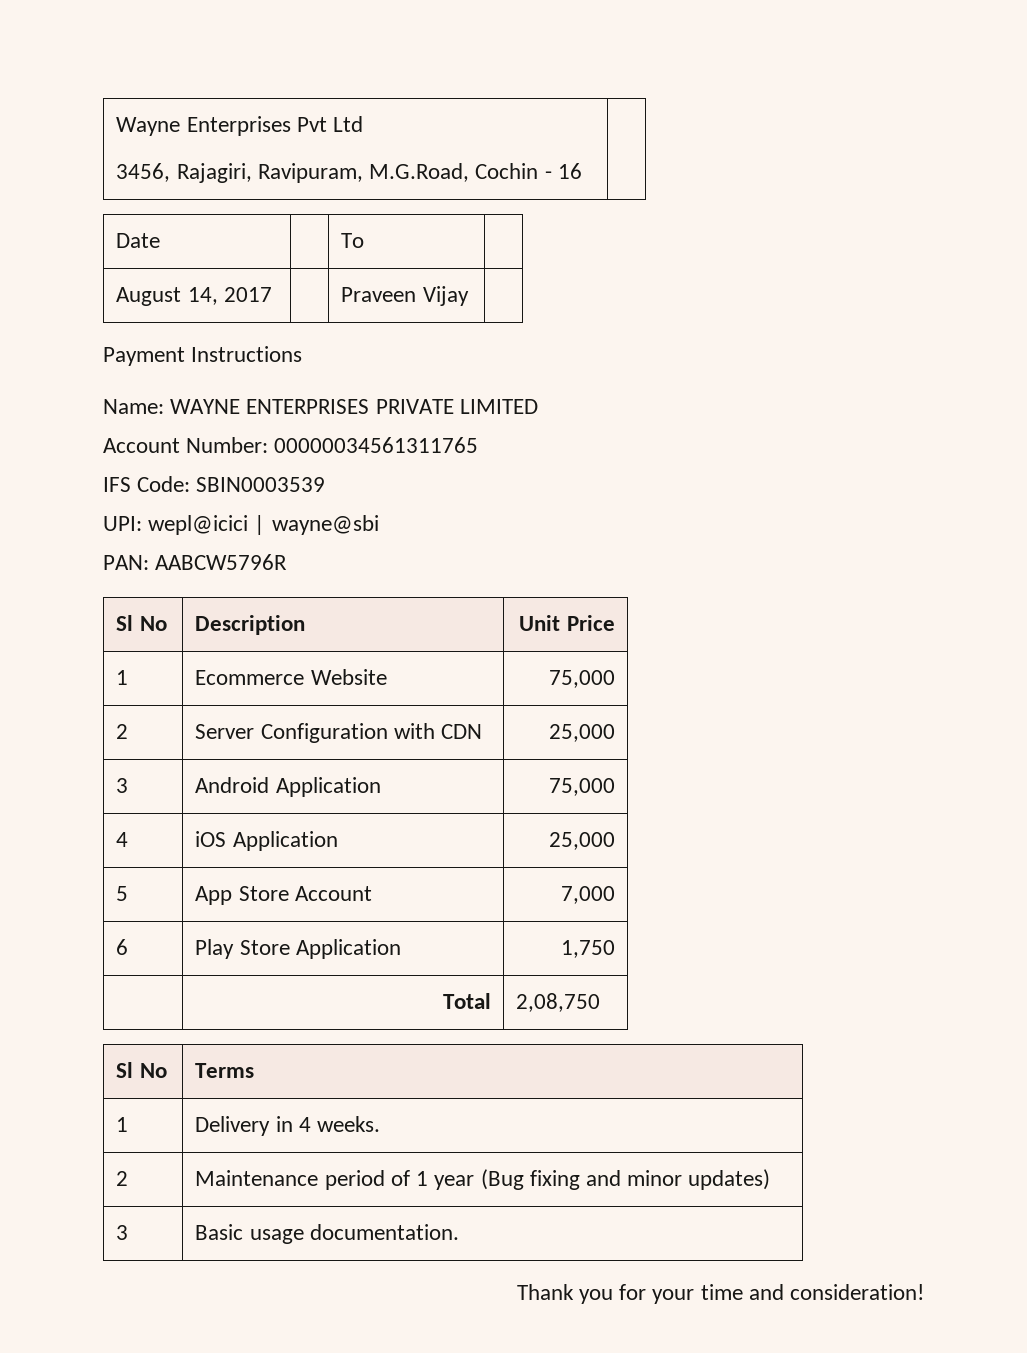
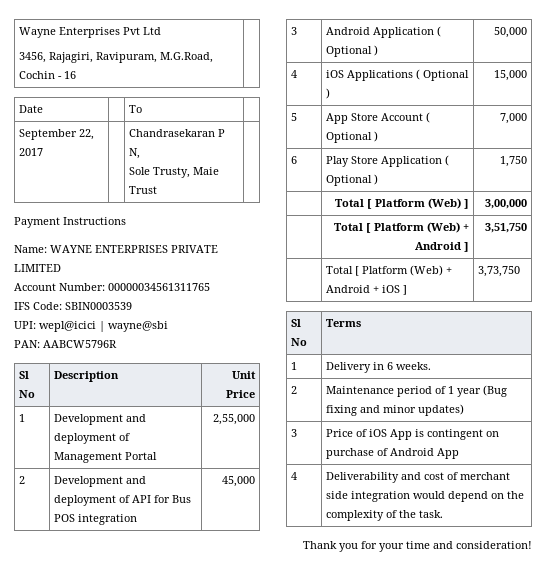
- August 14, 2017 | | Praveen Vijay |
+ September 22, 2017 | | Chandrasekaran P N,
+ Sole Trusty, Maie Trust |
- 1 | Ecommerce Website | 75,000
- 2 | Server Configuration with CDN | 25,000
- 3 | Android Application | 75,000
- 4 | iOS Application | 25,000
+ 1 | Development and deployment of Management Portal | 2,55,000
+ 2 | Development and deployment of API for Bus POS integration | 45,000
+ 3 | Android Application ( Optional ) | 50,000
+ 4 | iOS Applications ( Optional ) | 15,000
- 5 | App Store Account | 7,000
+ 5 | App Store Account ( Optional ) | 7,000
- 6 | Play Store Application | 1,750
+ 6 | Play Store Application ( Optional ) | 1,750
- | Total | 2,08,750
+ | Total [ Platform (Web) ] | 3,00,000
+ | Total [ Platform (Web) + Android ] | 3,51,750
+ | Total [ Platform (Web) + Android + iOS ] | 3,73,750
- 1 | Delivery in 4 weeks.
+ 1 | Delivery in 6 weeks.
- 3 | Basic usage documentation.
+ 3 | Price of iOS App is contingent on purchase of Android App
+ 4 | Deliverability and cost of merchant side integration would depend on the complexity of the task.

